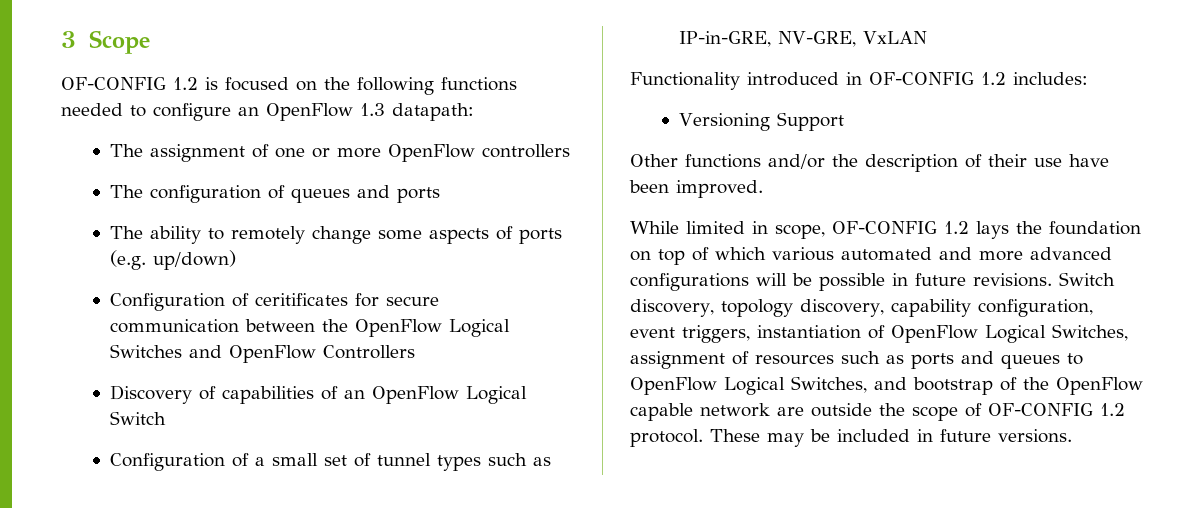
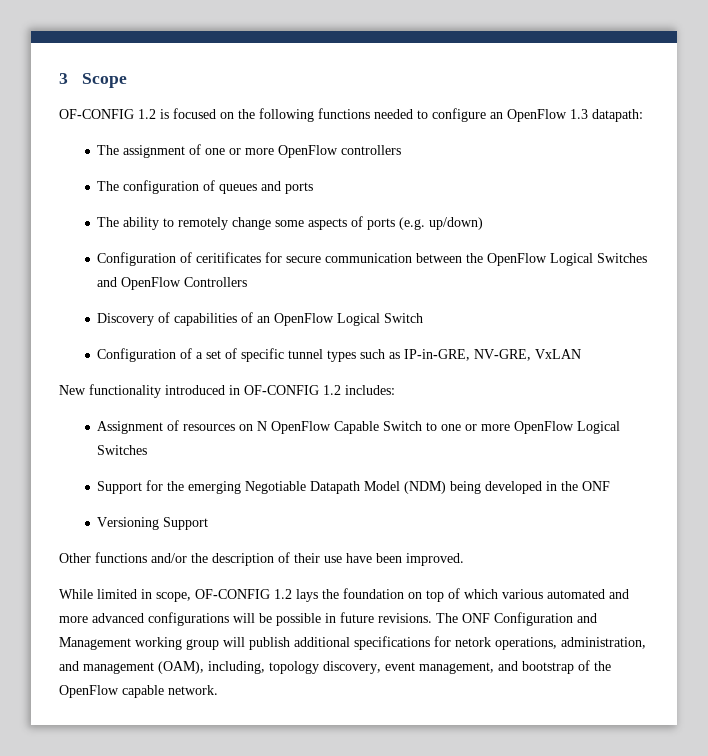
- Configuration of a small set of tunnel types such as IP-in-GRE, NV-GRE, VxLAN
+ Configuration of a set of specific tunnel types such as IP-in-GRE, NV-GRE, VxLAN
- Functionality introduced in OF-CONFIG 1.2 includes:
+ New functionality introduced in OF-CONFIG 1.2 includes:
+ Assignment of resources on N OpenFlow Capable Switch to one or more OpenFlow Logical Switches
+ Support for the emerging Negotiable Datapath Model (NDM) being developed in the ONF
- Switch discovery, topology discovery, capability configuration, event triggers, instantiation of OpenFlow Logical Switches, assignment of resources such as ports and queues to OpenFlow Logical Switches, and bootstrap of the OpenFlow capable network are outside the scope of OF-CONFIG 1.2 protocol. These may be included in future versions.
+ The ONF Configuration and Management working group will publish additional specifications for netork operations, administration, and management (OAM), including, topology discovery, event management, and bootstrap of the OpenFlow capable network.

